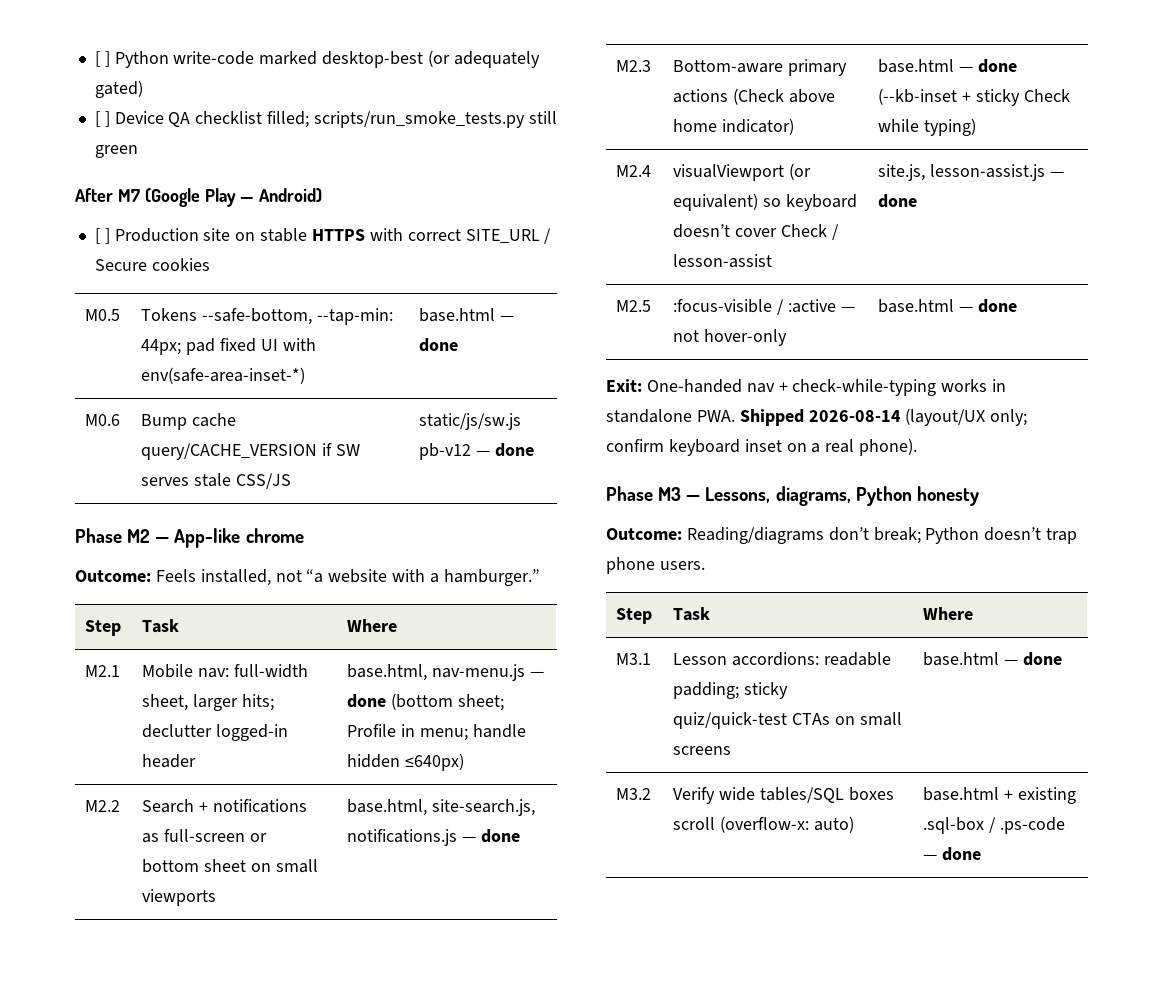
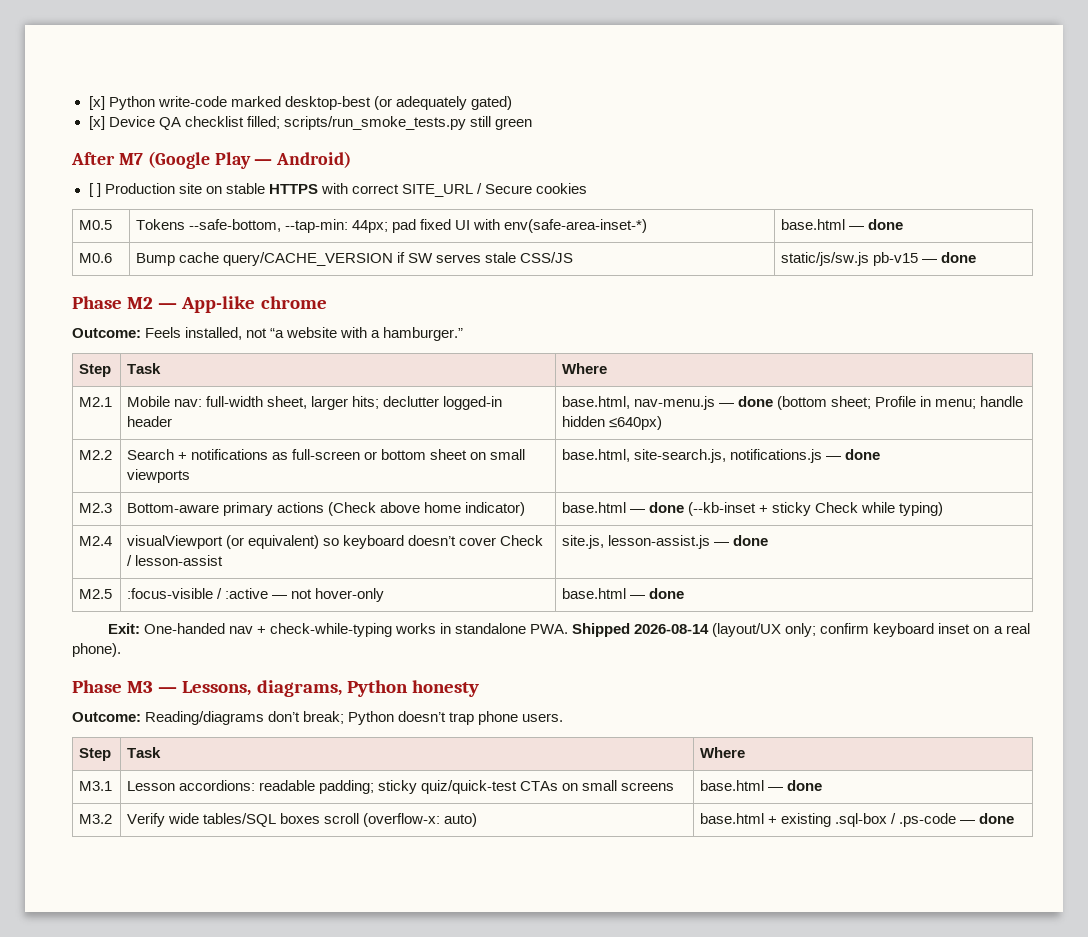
- [ ] Python write-code marked desktop-best (or adequately gated)
+ [x] Python write-code marked desktop-best (or adequately gated)
- [ ] Device QA checklist filled; scripts/run_smoke_tests.py still green
+ [x] Device QA checklist filled; scripts/run_smoke_tests.py still green
- M0.6 | Bump cache query/CACHE_VERSION if SW serves stale CSS/JS | static/js/sw.js pb-v12 — done
+ M0.6 | Bump cache query/CACHE_VERSION if SW serves stale CSS/JS | static/js/sw.js pb-v15 — done

